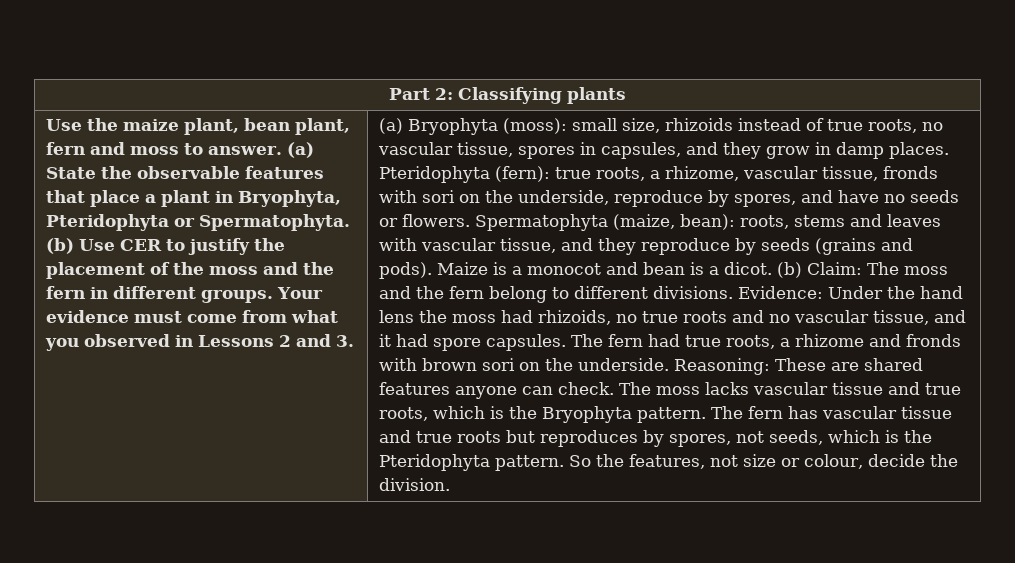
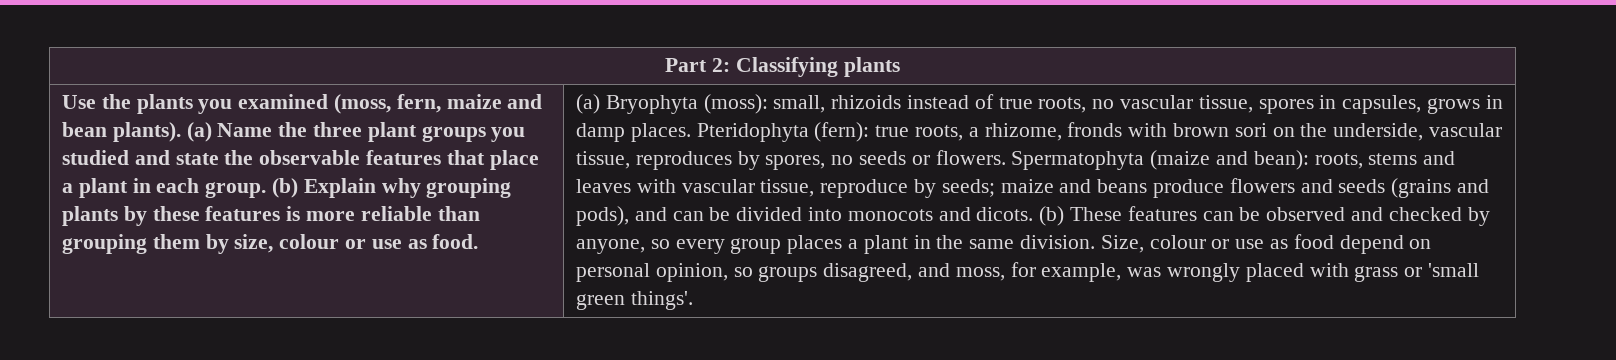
- Use the maize plant, bean plant, fern and moss to answer. (a) State the observable features that place a plant in Bryophyta, Pteridophyta or Spermatophyta. (b) Use CER to justify the placement of the moss and the fern in different groups. Your evidence must come from what you observed in Lessons 2 and 3.
+ Use the plants you examined (moss, fern, maize and bean plants). (a) Name the three plant groups you studied and state the observable features that place a plant in each group. (b) Explain why grouping plants by these features is more reliable than grouping them by size, colour or use as food.
- (a) Bryophyta (moss): small size, rhizoids instead of true roots, no vascular tissue, spores in capsules, and they grow in damp places.
+ (a) Bryophyta (moss): small, rhizoids instead of true roots, no vascular tissue, spores in capsules, grows in damp places.
- Pteridophyta (fern): true roots, a rhizome, vascular tissue, fronds with sori on the underside, reproduce by spores, and have no seeds or flowers.
+ Pteridophyta (fern): true roots, a rhizome, fronds with brown sori on the underside, vascular tissue, reproduces by spores, no seeds or flowers.
- Spermatophyta (maize, bean): roots, stems and leaves with vascular tissue, and they reproduce by seeds (grains and pods). Maize is a monocot and bean is a dicot. (b) Claim: The moss and the fern belong to different divisions. Evidence: Under the hand lens the moss had rhizoids, no true roots and no vascular tissue, and it had spore capsules. The fern had true roots, a rhizome and fronds with brown sori on the underside. Reasoning: These are shared features anyone can check. The moss lacks vascular tissue and true roots, which is the Bryophyta pattern. The fern has vascular tissue and true roots but reproduces by spores, not seeds, which is the Pteridophyta pattern. So the features, not size or colour, decide the division.
+ Spermatophyta (maize and bean): roots, stems and leaves with vascular tissue, reproduce by seeds; maize and beans produce flowers and seeds (grains and pods), and can be divided into monocots and dicots. (b) These features can be observed and checked by anyone, so every group places a plant in the same division. Size, colour or use as food depend on personal opinion, so groups disagreed, and moss, for example, was wrongly placed with grass or 'small green things'.

